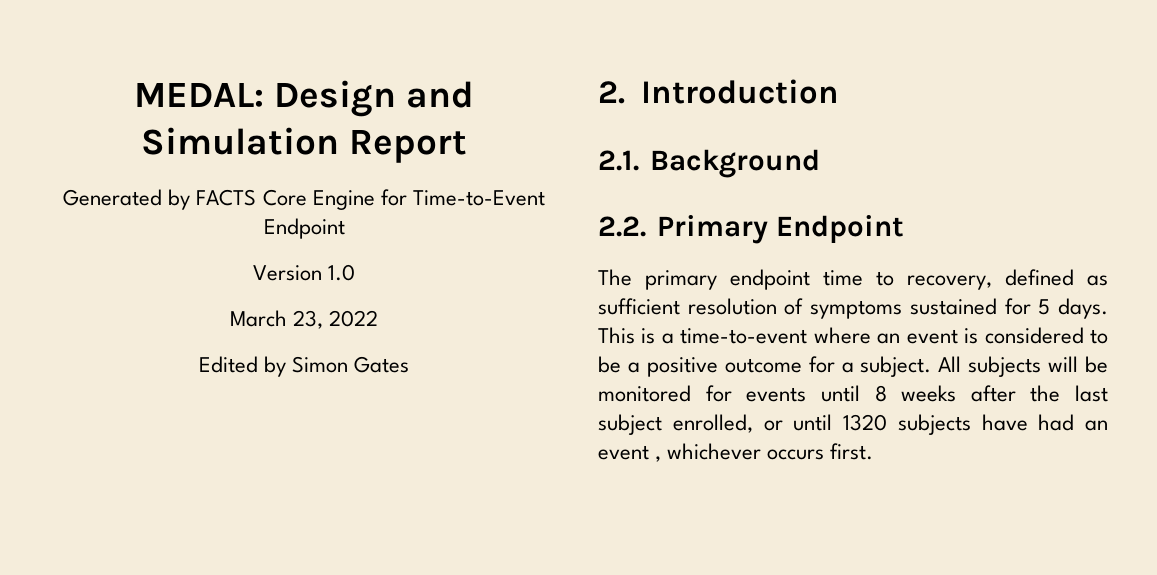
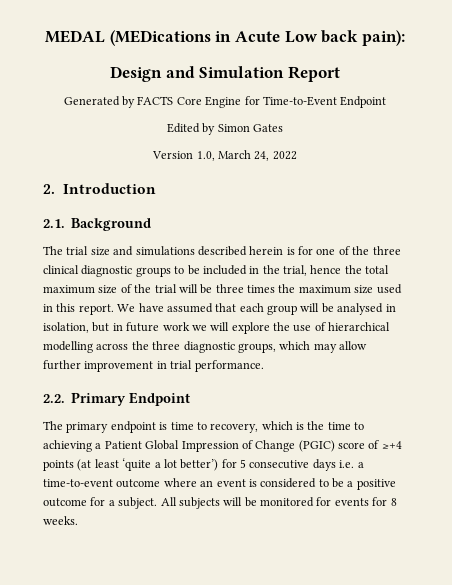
- MEDAL: Design and Simulation Report
+ MEDAL (MEDications in Acute Low back pain):
+ Design and Simulation Report
- Version 1.0
- March 23, 2022
+ Version 1.0, March 24, 2022
+ The trial size and simulations described herein is for one of the three clinical diagnostic groups to be included in the trial, hence the total maximum size of the trial will be three times the maximum size used in this report. We have assumed that each group will be analysed in isolation, but in future work we will explore the use of hierarchical modelling across the three diagnostic groups, which may allow further improvement in trial performance.
- The primary endpoint time to recovery, defined as sufficient resolution of symptoms sustained for 5 days. This is a time-to-event where an event is considered to be a positive outcome for a subject.
+ The primary endpoint is time to recovery, which is the time to achieving a Patient Global Impression of Change (PGIC) score of ≥+4 points (at least ‘quite a lot better’) for 5 consecutive days i.e. a time-to-event outcome where an event is considered to be a positive outcome for a subject.
- All subjects will be monitored for events until 8 weeks after the last subject enrolled, or until 1320 subjects have had an event , whichever occurs first.
+ All subjects will be monitored for events for 8 weeks.

